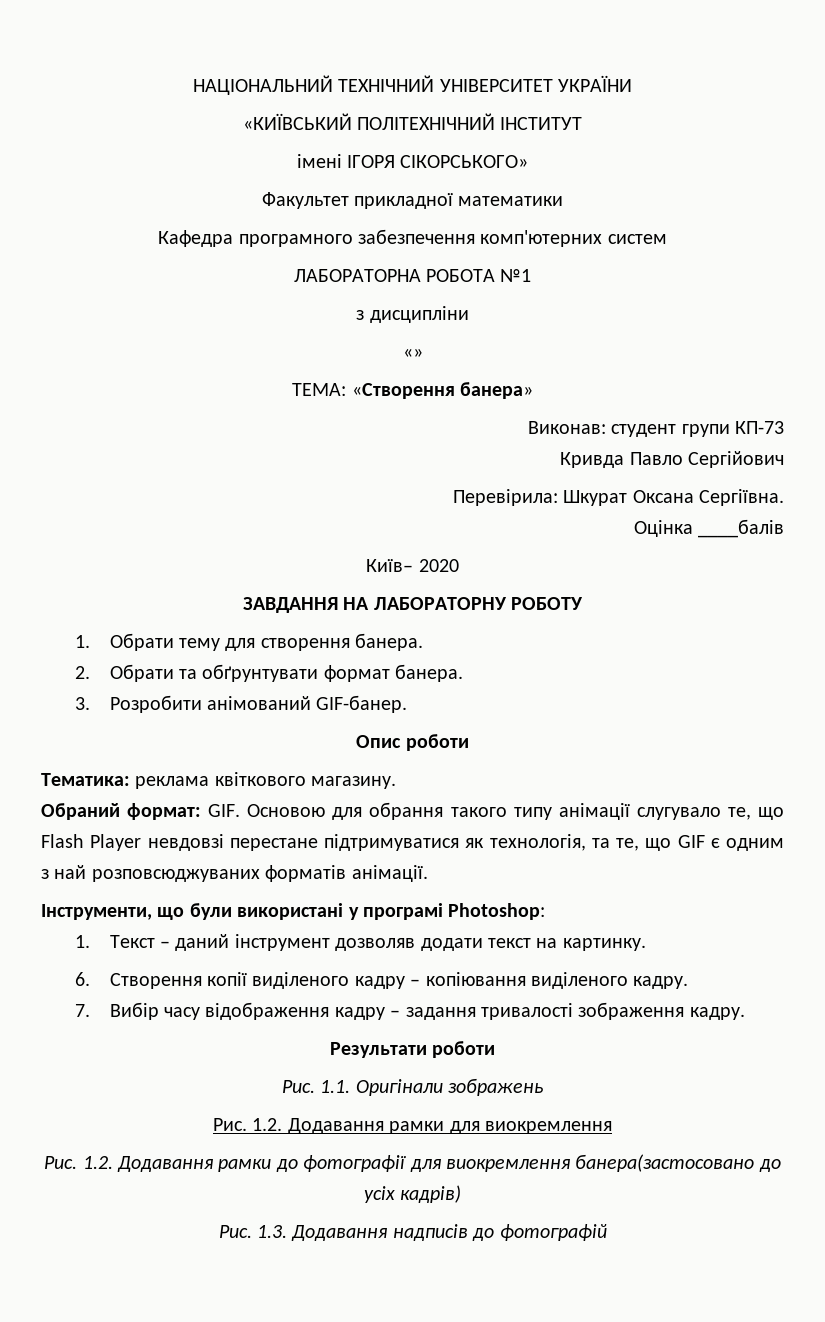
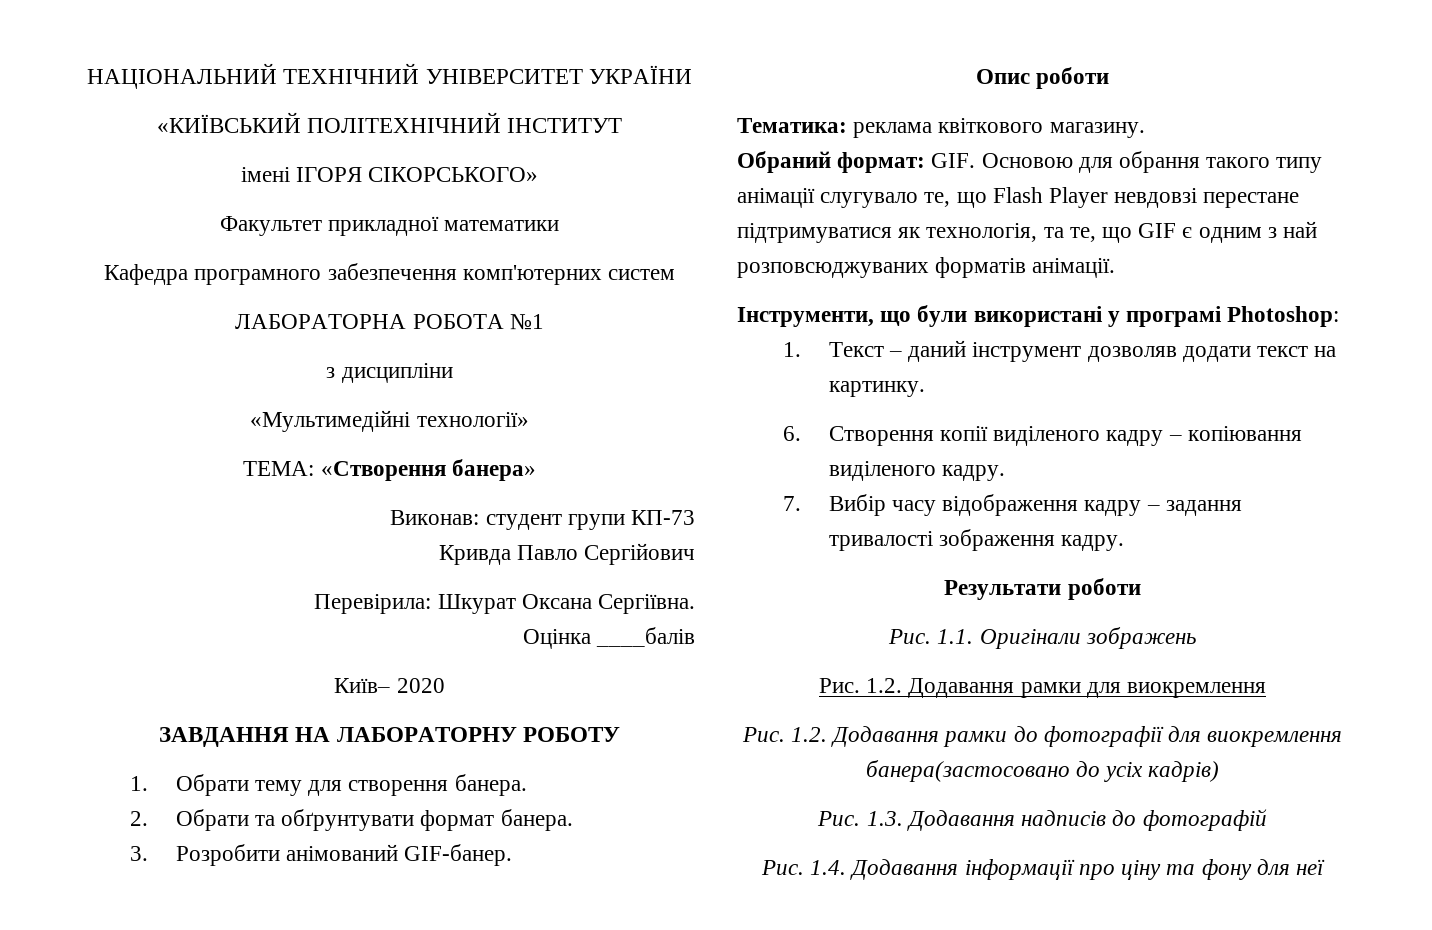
- «»
+ «Мультимедійні технології»
+ Рис. 1.4. Додавання інформації про ціну та фону для неї

